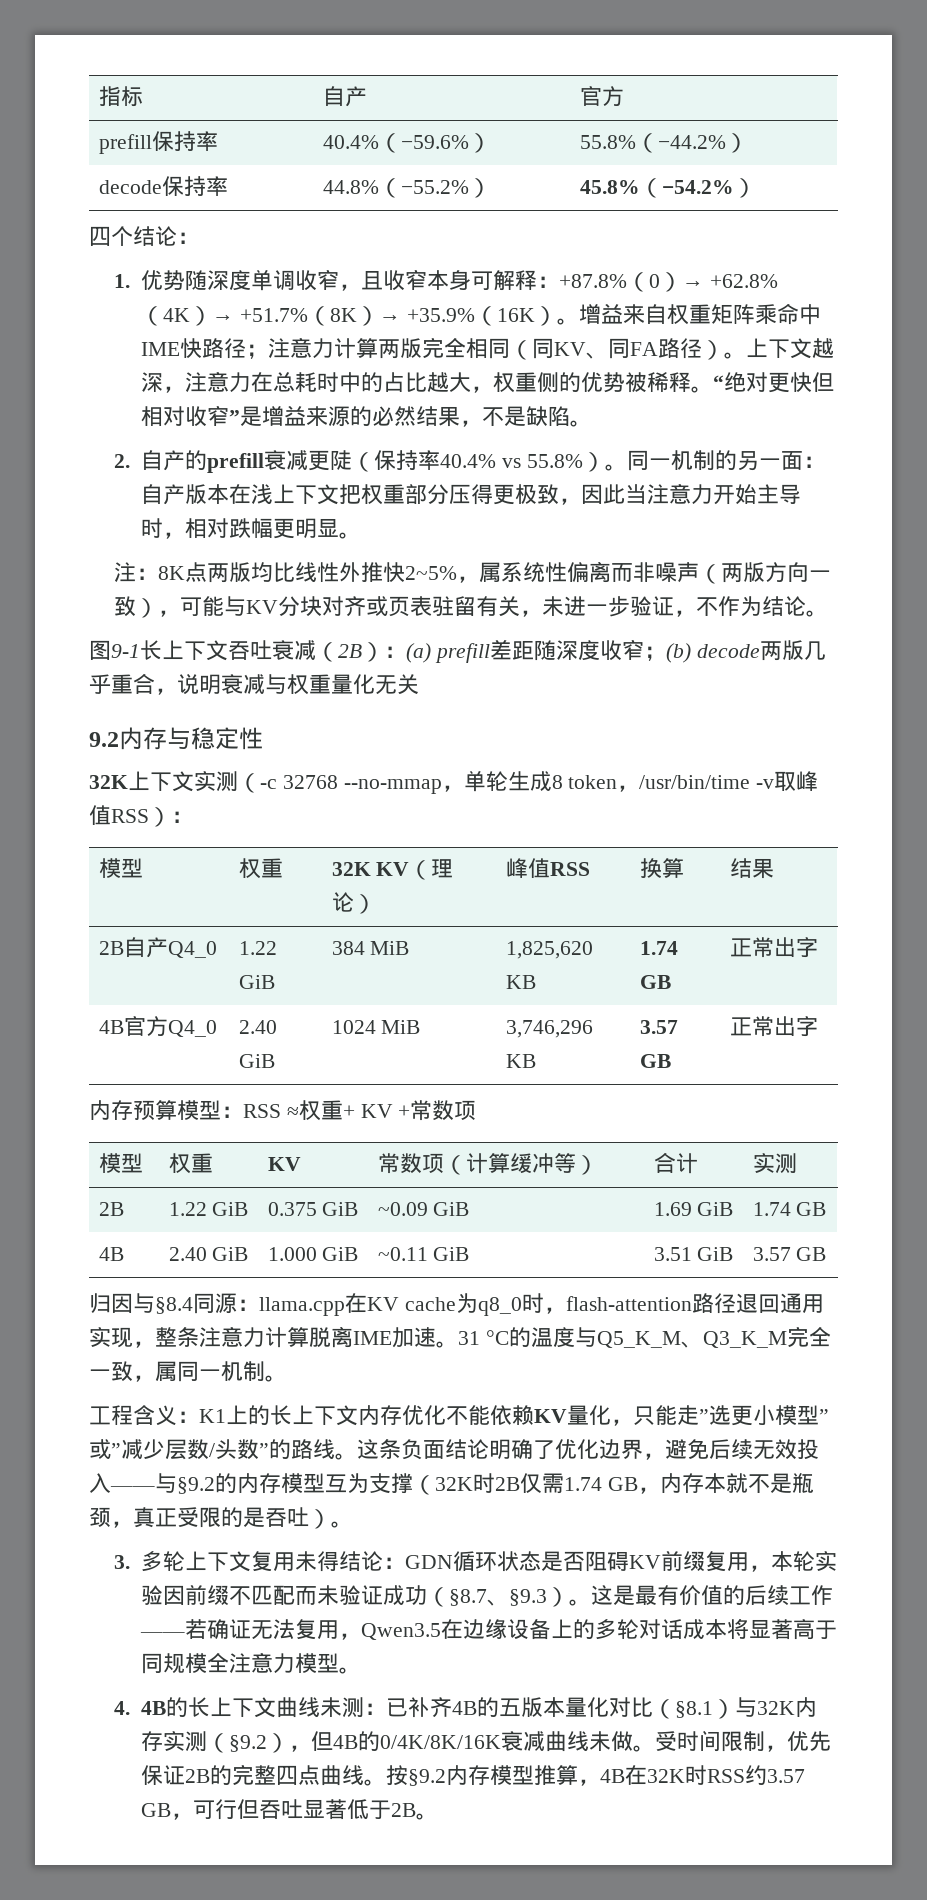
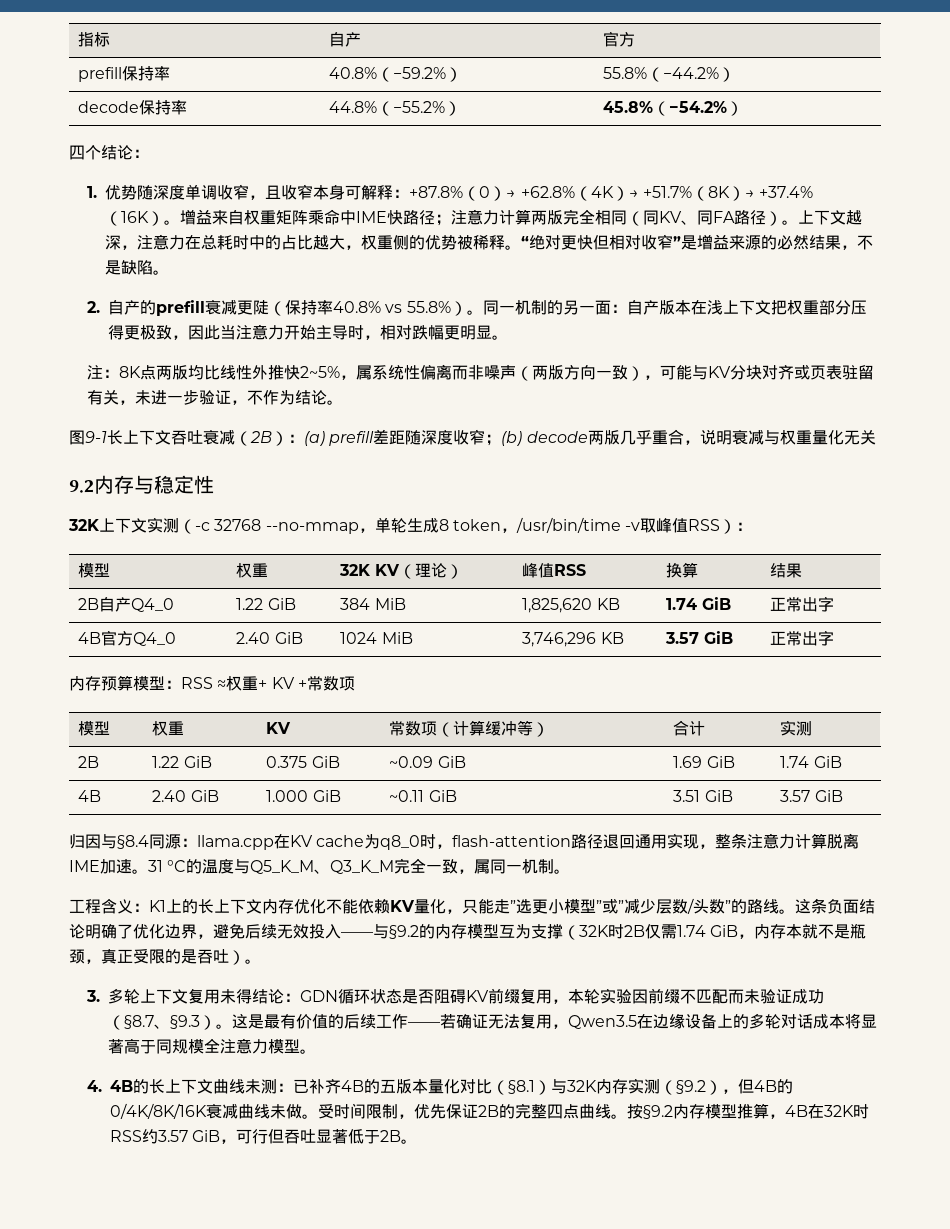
- prefill保持率 | 40.4%（−59.6%） | 55.8%（−44.2%）
+ prefill保持率 | 40.8%（−59.2%） | 55.8%（−44.2%）
- 1.优势随深度单调收窄，且收窄本身可解释：+87.8%（0）→ +62.8%（4K）→ +51.7%（8K）→ +35.9%（16K）。
+ 1.优势随深度单调收窄，且收窄本身可解释：+87.8%（0）→ +62.8%（4K）→ +51.7%（8K）→ +37.4%（16K）。
- 2.自产的prefill衰减更陡（保持率40.4% vs 55.8%）。
+ 2.自产的prefill衰减更陡（保持率40.8% vs 55.8%）。
- 2B自产Q4_0 | 1.22 GiB | 384 MiB | 1,825,620 KB | 1.74 GB | 正常出字
+ 2B自产Q4_0 | 1.22 GiB | 384 MiB | 1,825,620 KB | 1.74 GiB | 正常出字
- 4B官方Q4_0 | 2.40 GiB | 1024 MiB | 3,746,296 KB | 3.57 GB | 正常出字
+ 4B官方Q4_0 | 2.40 GiB | 1024 MiB | 3,746,296 KB | 3.57 GiB | 正常出字
- 2B | 1.22 GiB | 0.375 GiB | ~0.09 GiB | 1.69 GiB | 1.74 GB
+ 2B | 1.22 GiB | 0.375 GiB | ~0.09 GiB | 1.69 GiB | 1.74 GiB
- 4B | 2.40 GiB | 1.000 GiB | ~0.11 GiB | 3.51 GiB | 3.57 GB
+ 4B | 2.40 GiB | 1.000 GiB | ~0.11 GiB | 3.51 GiB | 3.57 GiB
- 这条负面结论明确了优化边界，避免后续无效投入——与§9.2的内存模型互为支撑（32K时2B仅需1.74 GB，内存本就不是瓶颈，真正受限的是吞吐）。
+ 这条负面结论明确了优化边界，避免后续无效投入——与§9.2的内存模型互为支撑（32K时2B仅需1.74 GiB，内存本就不是瓶颈，真正受限的是吞吐）。
- 按§9.2内存模型推算，4B在32K时RSS约3.57 GB，可行但吞吐显著低于2B。
+ 按§9.2内存模型推算，4B在32K时RSS约3.57 GiB，可行但吞吐显著低于2B。

